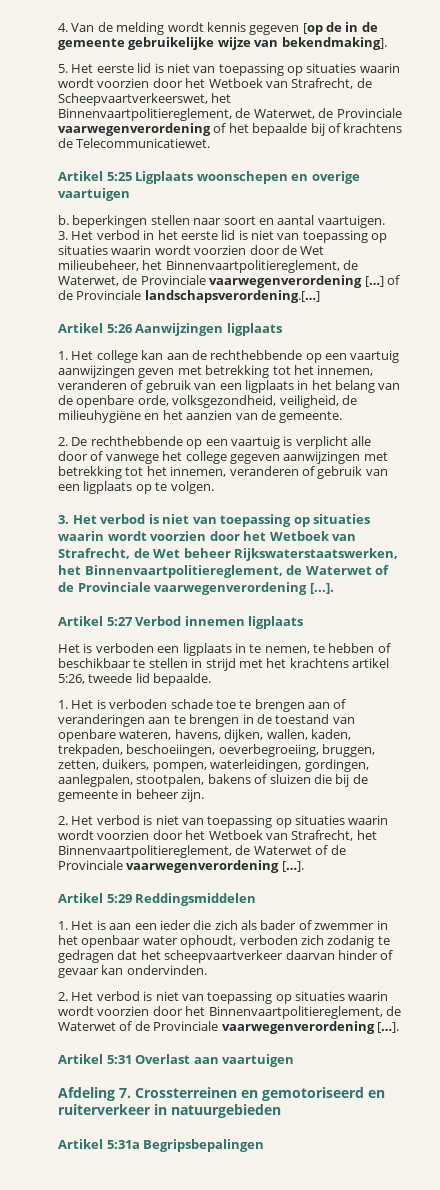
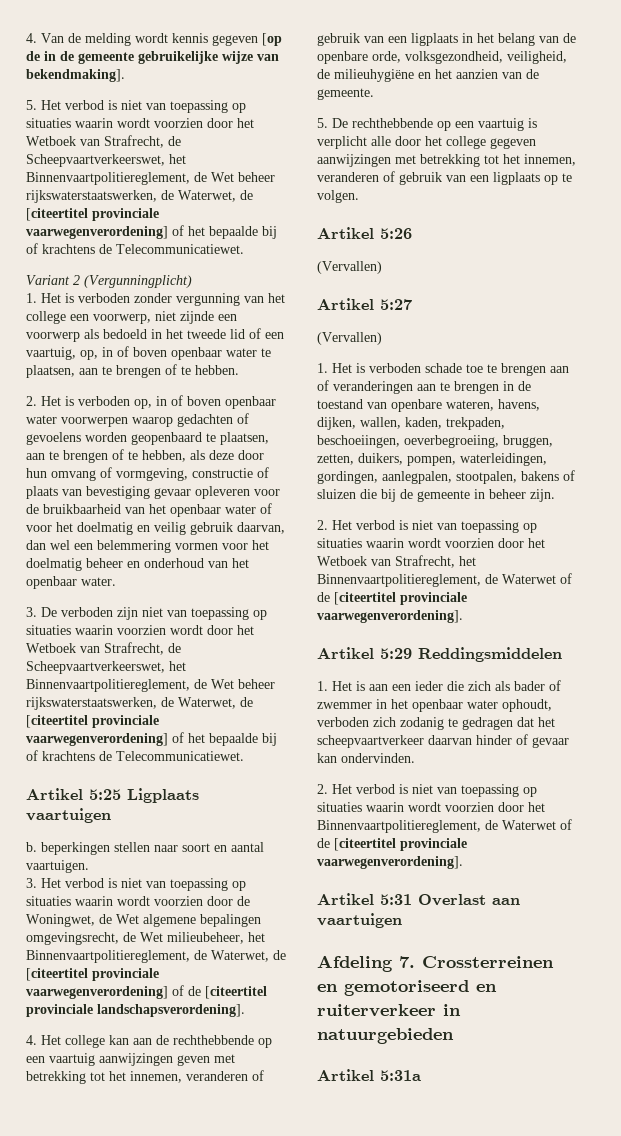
- 5. Het eerste lid is niet van toepassing op situaties waarin wordt voorzien door het Wetboek van Strafrecht, de Scheepvaartverkeerswet, het Binnenvaartpolitiereglement, de Waterwet, de Provinciale vaarwegenverordening of het bepaalde bij of krachtens de Telecommunicatiewet.
+ 5. Het verbod is niet van toepassing op situaties waarin wordt voorzien door het Wetboek van Strafrecht, de Scheepvaartverkeerswet, het Binnenvaartpolitiereglement, de Wet beheer rijkswaterstaatswerken, de Waterwet, de [citeertitel provinciale vaarwegenverordening] of het bepaalde bij of krachtens de Telecommunicatiewet.
+ Variant 2 (Vergunningplicht)
+ 1. Het is verboden zonder vergunning van het college een voorwerp, niet zijnde een voorwerp als bedoeld in het tweede lid of een vaartuig, op, in of boven openbaar water te plaatsen, aan te brengen of te hebben.
+ 2. Het is verboden op, in of boven openbaar water voorwerpen waarop gedachten of gevoelens worden geopenbaard te plaatsen, aan te brengen of te hebben, als deze door hun omvang of vormgeving, constructie of plaats van bevestiging gevaar opleveren voor de bruikbaarheid van het openbaar water of voor het doelmatig en veilig gebruik daarvan, dan wel een belemmering vormen voor het doelmatig beheer en onderhoud van het openbaar water.
+ 3. De verboden zijn niet van toepassing op situaties waarin voorzien wordt door het Wetboek van Strafrecht, de Scheepvaartverkeerswet, het Binnenvaartpolitiereglement, de Wet beheer rijkswaterstaatswerken, de Waterwet, de [citeertitel provinciale vaarwegenverordening] of het bepaalde bij of krachtens de Telecommunicatiewet.
- Artikel 5:25 Ligplaats woonschepen en overige vaartuigen
+ Artikel 5:25 Ligplaats vaartuigen
- 3. Het verbod in het eerste lid is niet van toepassing op situaties waarin wordt voorzien door de Wet milieubeheer, het Binnenvaartpolitiereglement, de Waterwet, de Provinciale vaarwegenverordening […] of de Provinciale landschapsverordening.[…]
- Artikel 5:26 Aanwijzingen ligplaats
- 1. Het college kan aan de rechthebbende op een vaartuig aanwijzingen geven met betrekking tot het innemen, veranderen of gebruik van een ligplaats in het belang van de openbare orde, volksgezondheid, veiligheid, de milieuhygiëne en het aanzien van de gemeente.
+ 3. Het verbod is niet van toepassing op situaties waarin wordt voorzien door de Woningwet, de Wet algemene bepalingen omgevingsrecht, de Wet milieubeheer, het Binnenvaartpolitiereglement, de Waterwet, de [citeertitel provinciale vaarwegenverordening] of de [citeertitel provinciale landschapsverordening].
+ 4. Het college kan aan de rechthebbende op een vaartuig aanwijzingen geven met betrekking tot het innemen, veranderen of gebruik van een ligplaats in het belang van de openbare orde, volksgezondheid, veiligheid, de milieuhygiëne en het aanzien van de gemeente.
- 2. De rechthebbende op een vaartuig is verplicht alle door of vanwege het college gegeven aanwijzingen met betrekking tot het innemen, veranderen of gebruik van een ligplaats op te volgen.
+ 5. De rechthebbende op een vaartuig is verplicht alle door het college gegeven aanwijzingen met betrekking tot het innemen, veranderen of gebruik van een ligplaats op te volgen.
- 3. Het verbod is niet van toepassing op situaties waarin wordt voorzien door het Wetboek van Strafrecht, de Wet beheer Rijkswaterstaatswerken, het Binnenvaartpolitiereglement, de Waterwet of de Provinciale vaarwegenverordening [...].
- Artikel 5:27 Verbod innemen ligplaats
- Het is verboden een ligplaats in te nemen, te hebben of beschikbaar te stellen in strijd met het krachtens artikel 5:26, tweede lid bepaalde.
+ Artikel 5:26
+ (Vervallen)
+ Artikel 5:27
+ (Vervallen)
- 2. Het verbod is niet van toepassing op situaties waarin wordt voorzien door het Wetboek van Strafrecht, het Binnenvaartpolitiereglement, de Waterwet of de Provinciale vaarwegenverordening […].
+ 2. Het verbod is niet van toepassing op situaties waarin wordt voorzien door het Wetboek van Strafrecht, het Binnenvaartpolitiereglement, de Waterwet of de [citeertitel provinciale vaarwegenverordening].
- 2. Het verbod is niet van toepassing op situaties waarin wordt voorzien door het Binnenvaartpolitiereglement, de Waterwet of de Provinciale vaarwegenverordening […].
+ 2. Het verbod is niet van toepassing op situaties waarin wordt voorzien door het Binnenvaartpolitiereglement, de Waterwet of de [citeertitel provinciale vaarwegenverordening].
- Artikel 5:31a Begripsbepalingen
+ Artikel 5:31a

